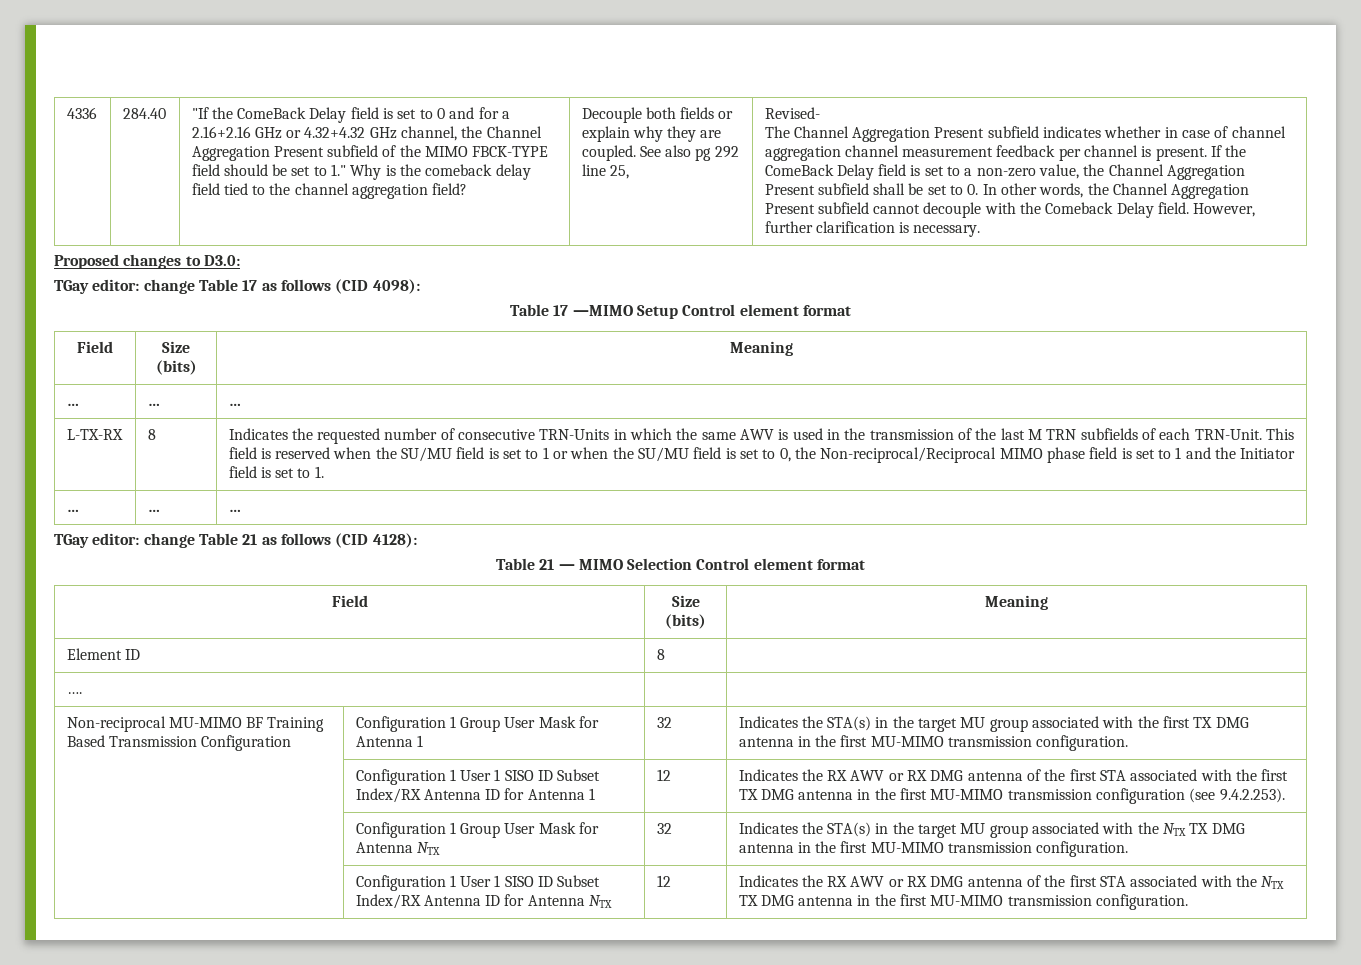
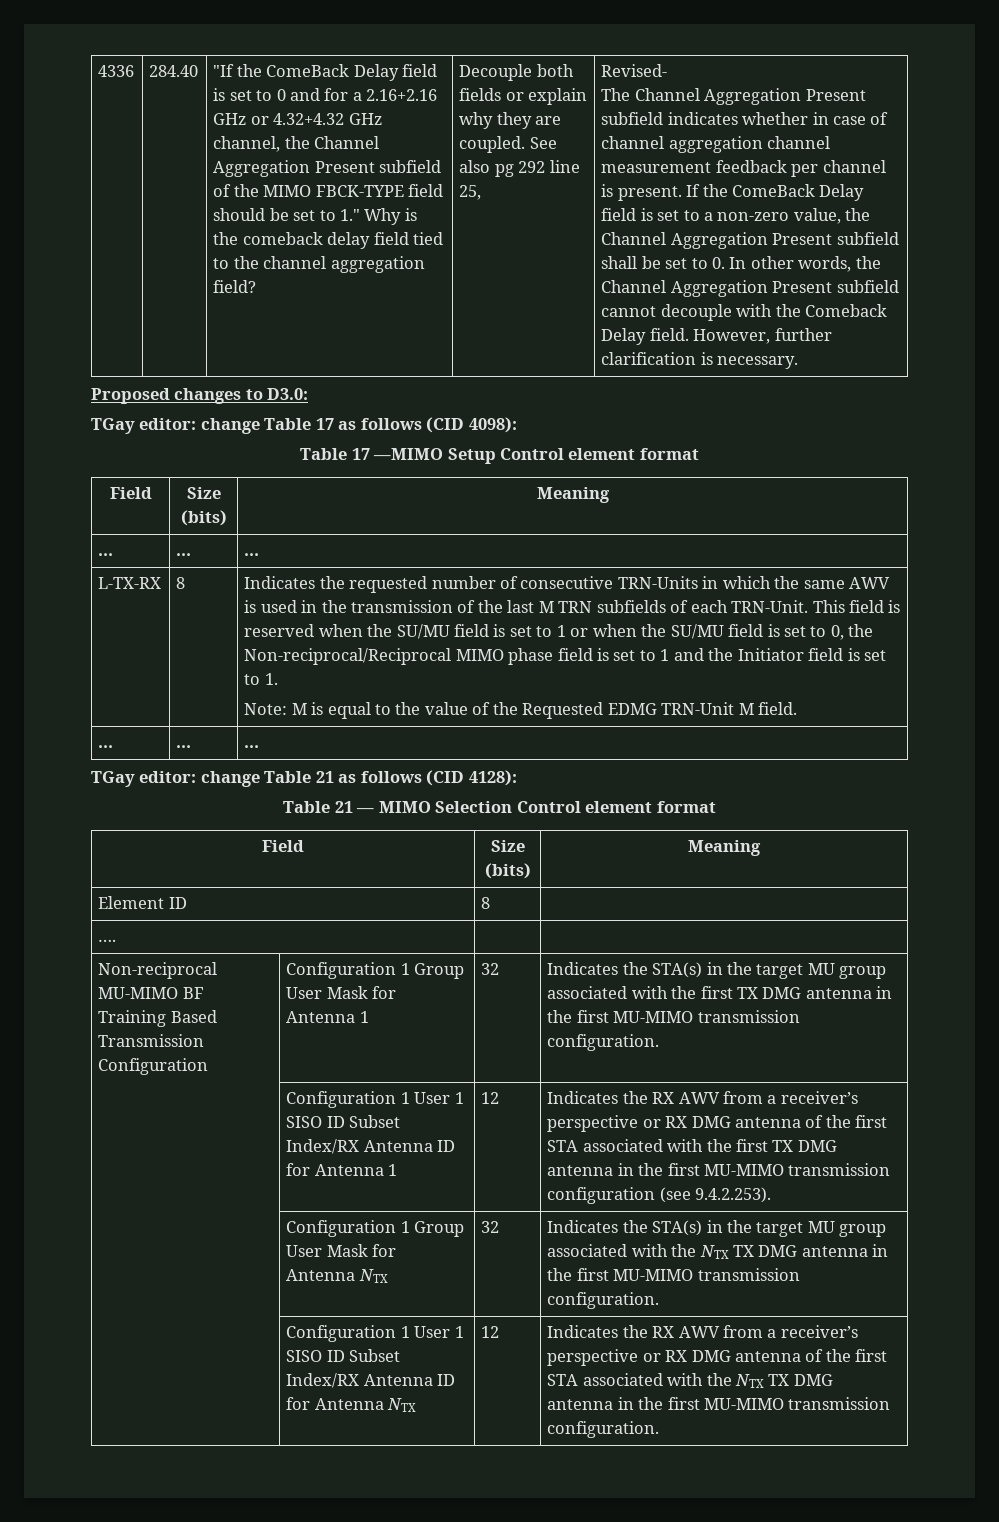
+ Note: M is equal to the value of the Requested EDMG TRN-Unit M field.
- Indicates the RX AWV or RX DMG antenna of the first STA associated with the first TX DMG antenna in the first MU-MIMO transmission configuration (see 9.4.2.253).
+ Indicates the RX AWV from a receiver’s perspective or RX DMG antenna of the first STA associated with the first TX DMG antenna in the first MU-MIMO transmission configuration (see 9.4.2.253).
- Indicates the RX AWV or RX DMG antenna of the first STA associated with the NTX TX DMG antenna in the first MU-MIMO transmission configuration.
+ Indicates the RX AWV from a receiver’s perspective or RX DMG antenna of the first STA associated with the NTX TX DMG antenna in the first MU-MIMO transmission configuration.

